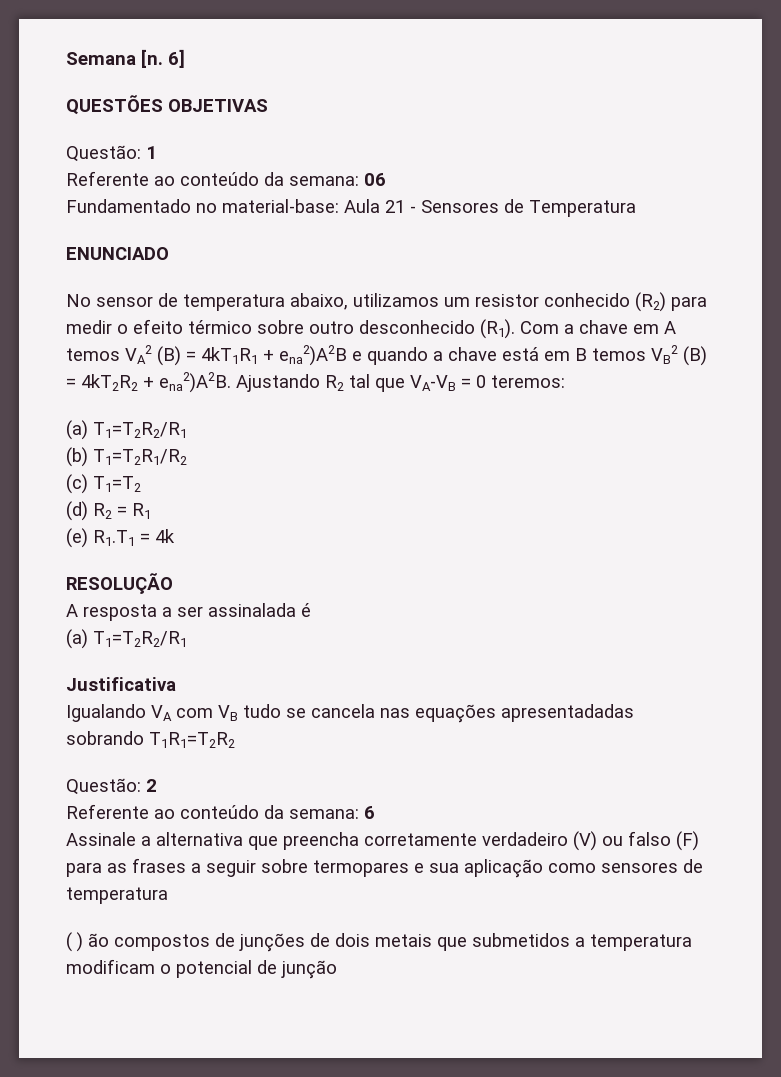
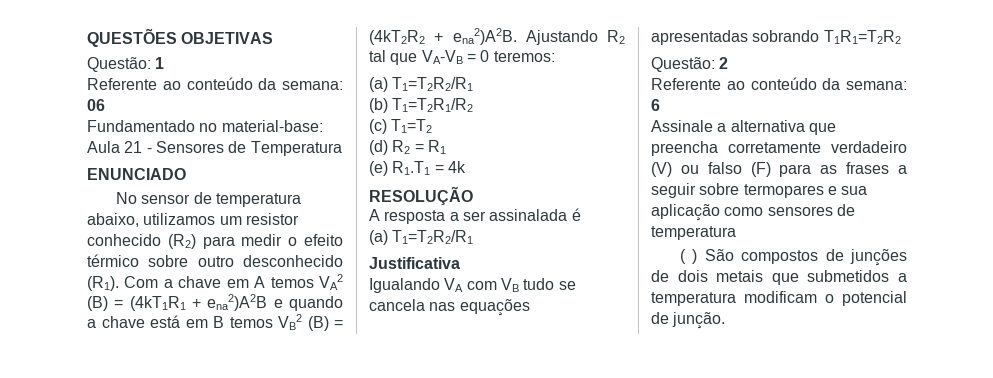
- Semana [n. 6]
- No sensor de temperatura abaixo, utilizamos um resistor conhecido (R2) para medir o efeito térmico sobre outro desconhecido (R1). Com a chave em A temos VA2 (B) = 4kT1R1 + ena2)A2B e quando a chave está em B temos VB2 (B) = 4kT2R2 + ena2)A2B.
+ No sensor de temperatura abaixo, utilizamos um resistor conhecido (R2) para medir o efeito térmico sobre outro desconhecido (R1). Com a chave em A temos VA2 (B) = (4kT1R1 + ena2)A2B e quando a chave está em B temos VB2 (B) = (4kT2R2 + ena2)A2B.
- Igualando VA com VB tudo se cancela nas equações apresentadadas sobrando T1R1=T2R2
+ Igualando VA com VB tudo se cancela nas equações apresentadas sobrando T1R1=T2R2
- ( ) ão compostos de junções de dois metais que submetidos a temperatura modificam o potencial de junção
+ ( ) São compostos de junções de dois metais que submetidos a temperatura modificam o potencial de junção.

